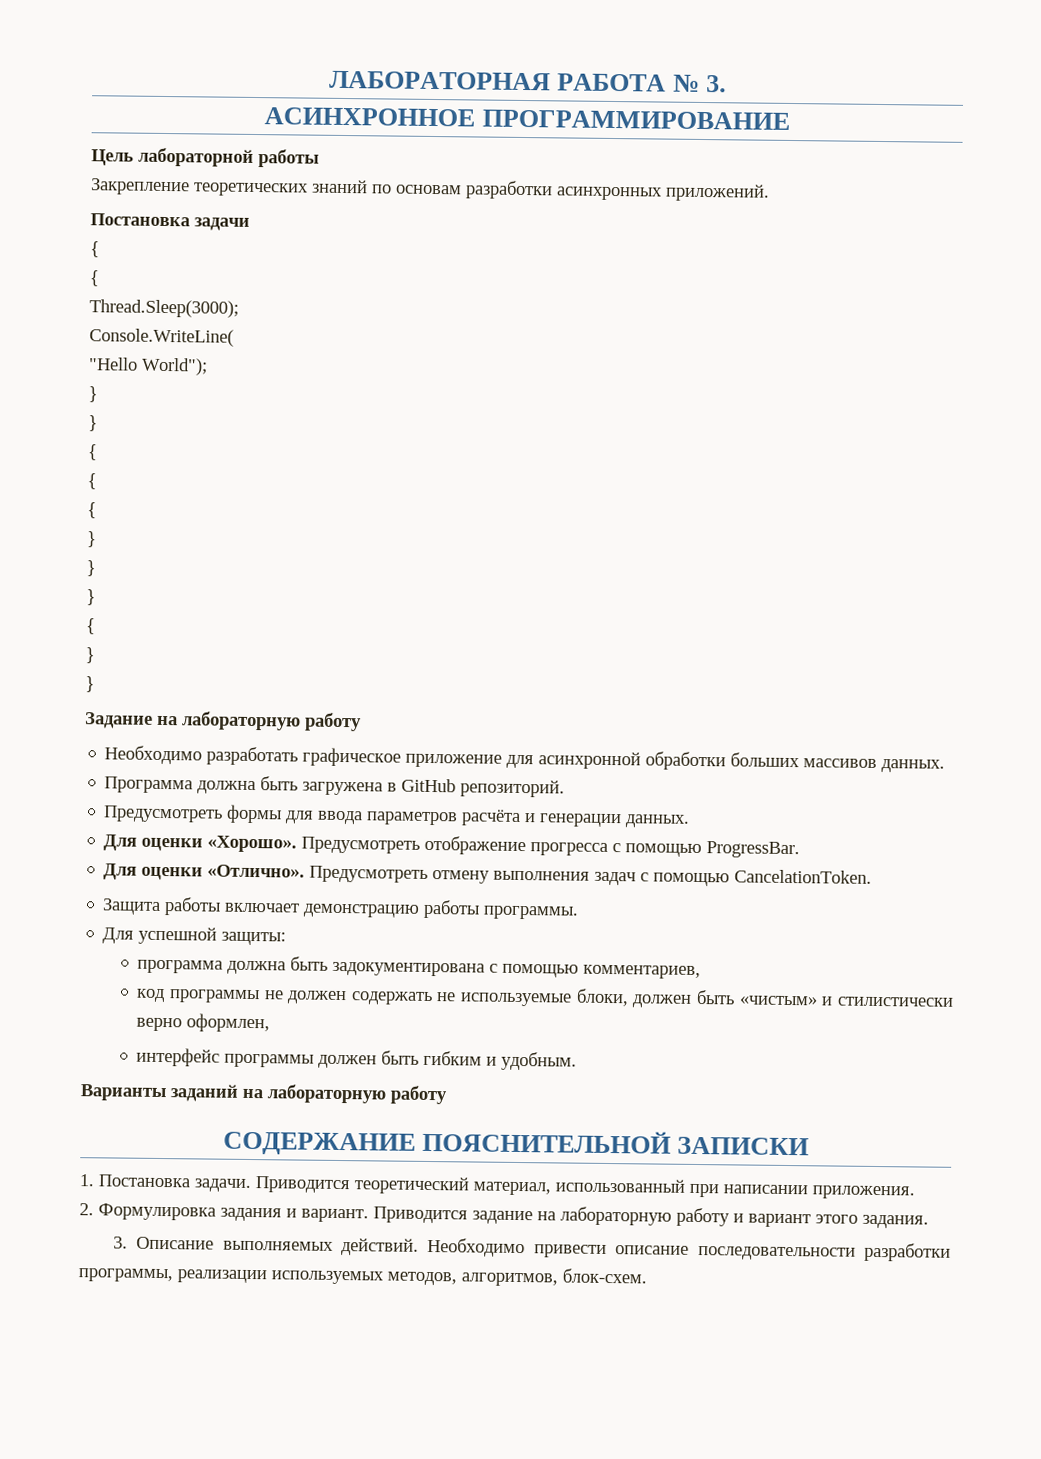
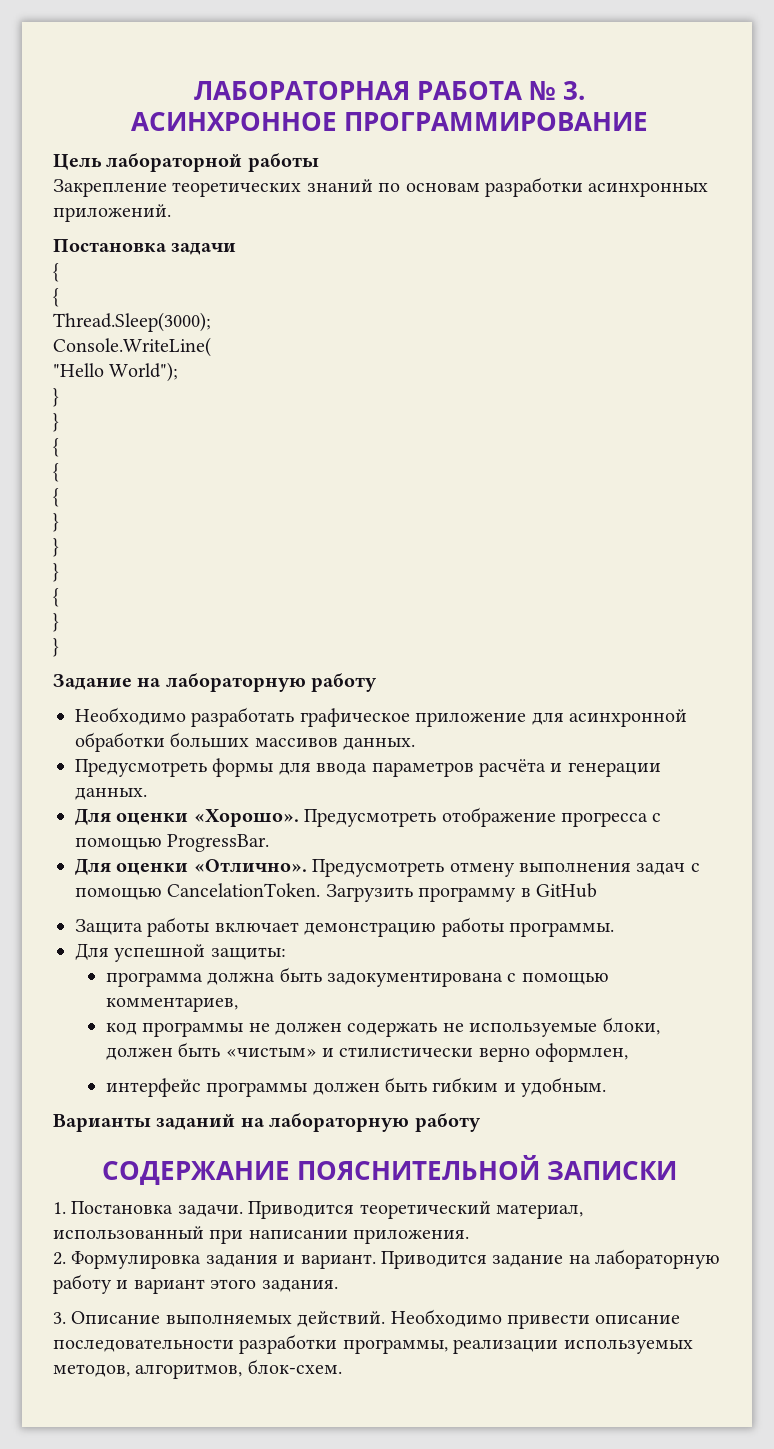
- Программа должна быть загружена в GitHub репозиторий.
+ Загрузить программу в GitHub

